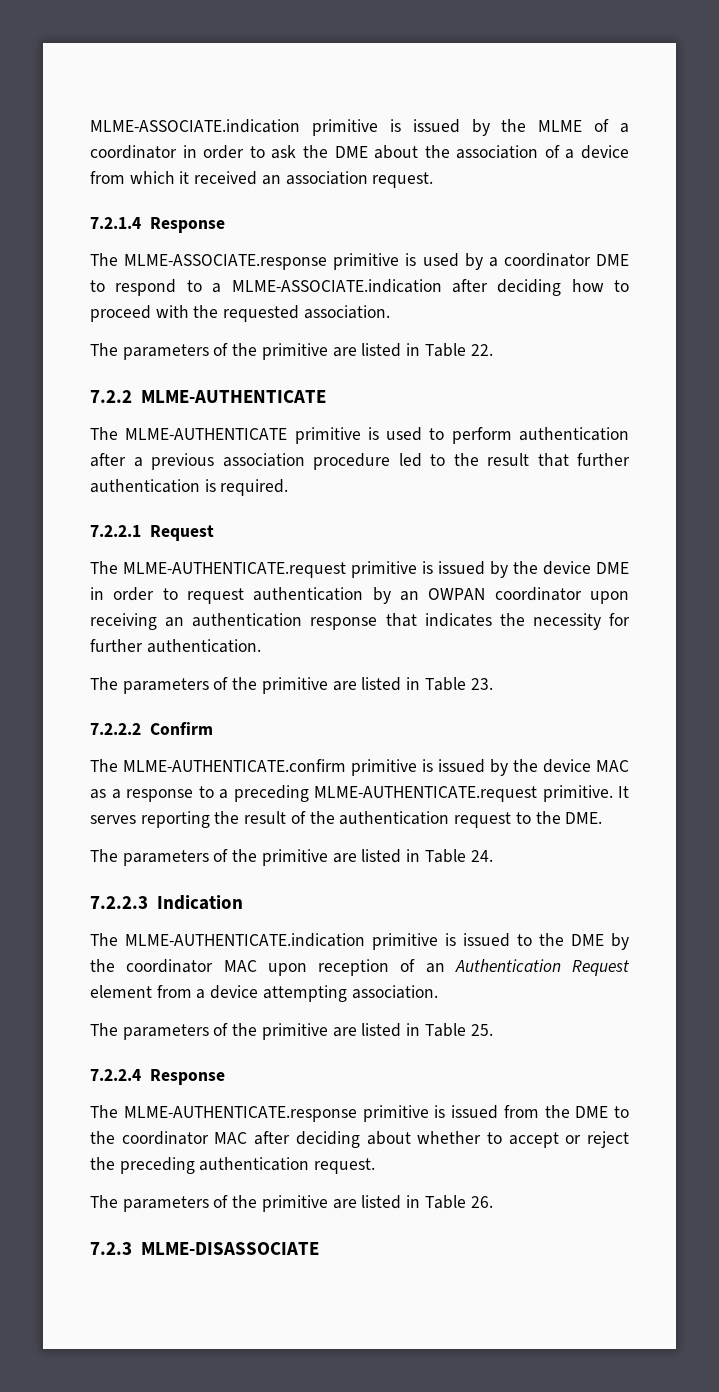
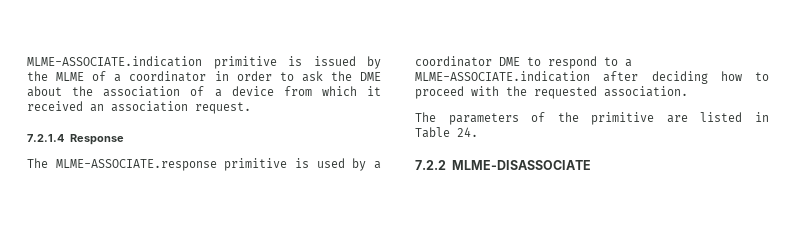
- The parameters of the primitive are listed in Table 22.
- 7.2.2 MLME-AUTHENTICATE
- The MLME-AUTHENTICATE primitive is used to perform authentication after a previous association procedure led to the result that further authentication is required.
- 7.2.2.1 Request
- The MLME-AUTHENTICATE.request primitive is issued by the device DME in order to request authentication by an OWPAN coordinator upon receiving an authentication response that indicates the necessity for further authentication.
- The parameters of the primitive are listed in Table 23.
- 7.2.2.2 Confirm
- The MLME-AUTHENTICATE.confirm primitive is issued by the device MAC as a response to a preceding MLME-AUTHENTICATE.request primitive. It serves reporting the result of the authentication request to the DME.
- 7.2.2.3 Indication
- The MLME-AUTHENTICATE.indication primitive is issued to the DME by the coordinator MAC upon reception of an Authentication Request element from a device attempting association.
- The parameters of the primitive are listed in Table 25.
- 7.2.2.4 Response
- The MLME-AUTHENTICATE.response primitive is issued from the DME to the coordinator MAC after deciding about whether to accept or reject the preceding authentication request.
- The parameters of the primitive are listed in Table 26.
- 7.2.3 MLME-DISASSOCIATE
+ 7.2.2 MLME-DISASSOCIATE

